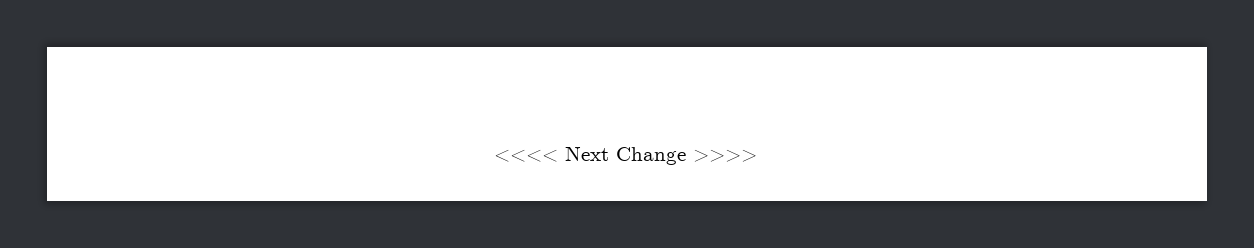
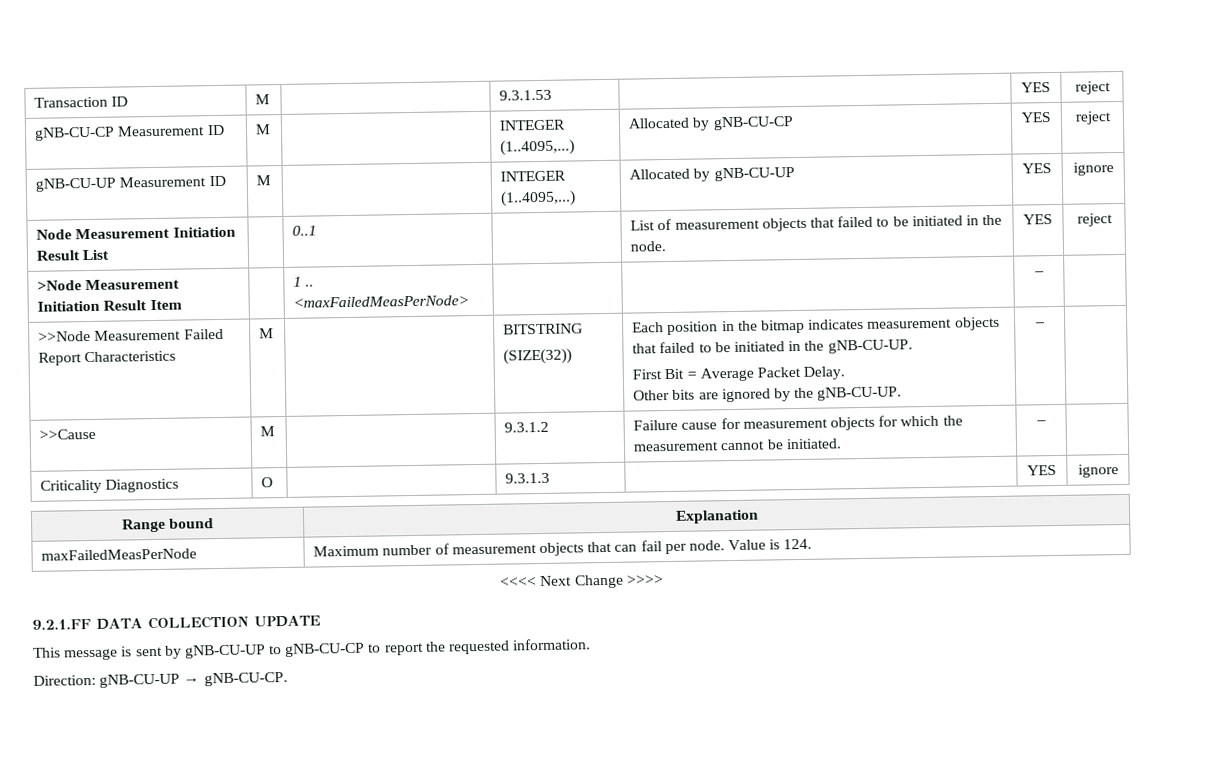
+ Transaction ID | M | | 9.3.1.53 | | YES | reject
+ gNB-CU-CP Measurement ID | M | | INTEGER (1..4095,...) | Allocated by gNB-CU-CP | YES | reject
+ gNB-CU-UP Measurement ID | M | | INTEGER (1..4095,...) | Allocated by gNB-CU-UP | YES | ignore
+ Node Measurement Initiation Result List | | 0..1 | | List of measurement objects that failed to be initiated in the node. | YES | reject
+ >Node Measurement Initiation Result Item | | 1 .. <maxFailedMeasPerNode> | | | – |
+ >>Node Measurement Failed Report Characteristics | M | | BITSTRING
+ (SIZE(32)) | Each position in the bitmap indicates measurement objects that failed to be initiated in the gNB-CU-UP.
+ First Bit = Average Packet Delay.
+ Other bits are ignored by the gNB-CU-UP. | – |
+ >>Cause | M | | 9.3.1.2 | Failure cause for measurement objects for which the measurement cannot be initiated. | – |
+ Criticality Diagnostics | O | | 9.3.1.3 | | YES | ignore
+ Range bound | Explanation
+ maxFailedMeasPerNode | Maximum number of measurement objects that can fail per node. Value is 124.
  <<<< Next Change >>>>
+ 9.2.1.FF DATA COLLECTION UPDATE
+ This message is sent by gNB-CU-UP to gNB-CU-CP to report the requested information.
+ Direction: gNB-CU-UP → gNB-CU-CP.

